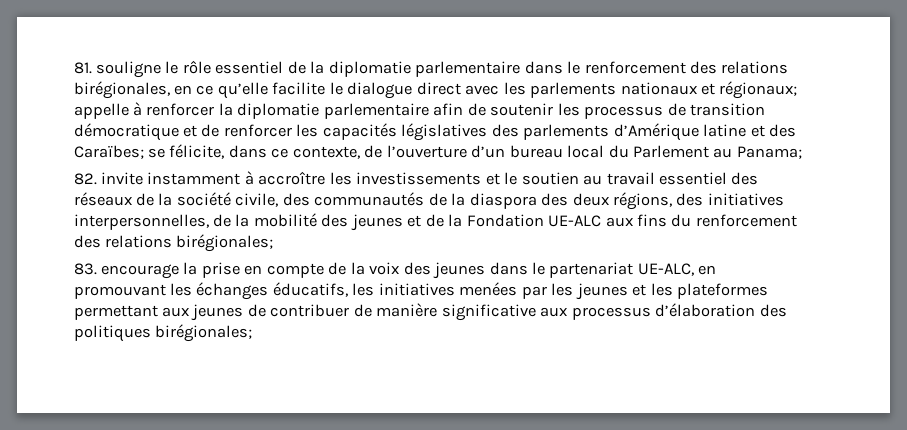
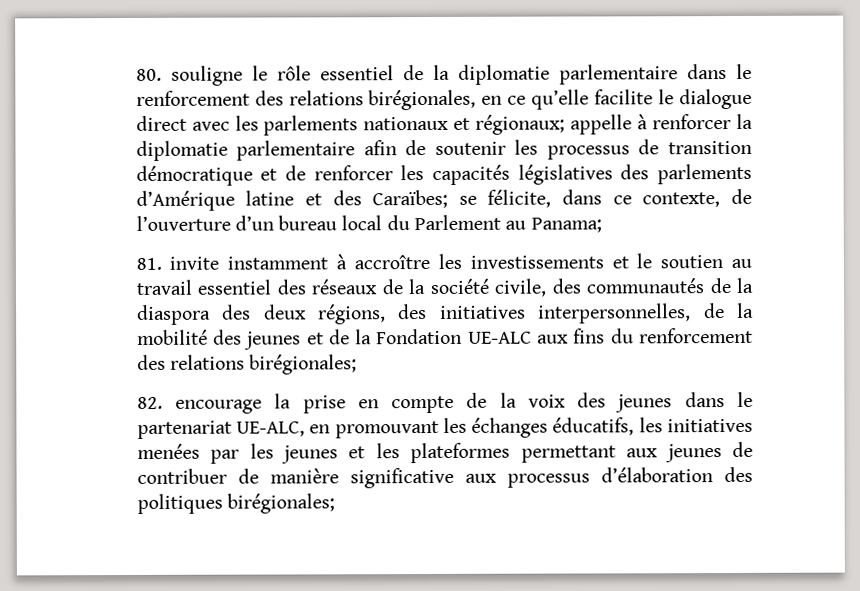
- 81. souligne le rôle essentiel de la diplomatie parlementaire dans le renforcement des relations birégionales, en ce qu’elle facilite le dialogue direct avec les parlements nationaux et régionaux;
+ 80. souligne le rôle essentiel de la diplomatie parlementaire dans le renforcement des relations birégionales, en ce qu’elle facilite le dialogue direct avec les parlements nationaux et régionaux;
- 82. invite instamment à accroître les investissements et le soutien au travail essentiel des réseaux de la société civile, des communautés de la diaspora des deux régions, des initiatives interpersonnelles, de la mobilité des jeunes et de la Fondation UE-ALC aux fins du renforcement des relations birégionales;
+ 81. invite instamment à accroître les investissements et le soutien au travail essentiel des réseaux de la société civile, des communautés de la diaspora des deux régions, des initiatives interpersonnelles, de la mobilité des jeunes et de la Fondation UE-ALC aux fins du renforcement des relations birégionales;
- 83. encourage la prise en compte de la voix des jeunes dans le partenariat UE-ALC, en promouvant les échanges éducatifs, les initiatives menées par les jeunes et les plateformes permettant aux jeunes de contribuer de manière significative aux processus d’élaboration des politiques birégionales;
+ 82. encourage la prise en compte de la voix des jeunes dans le partenariat UE-ALC, en promouvant les échanges éducatifs, les initiatives menées par les jeunes et les plateformes permettant aux jeunes de contribuer de manière significative aux processus d’élaboration des politiques birégionales;

